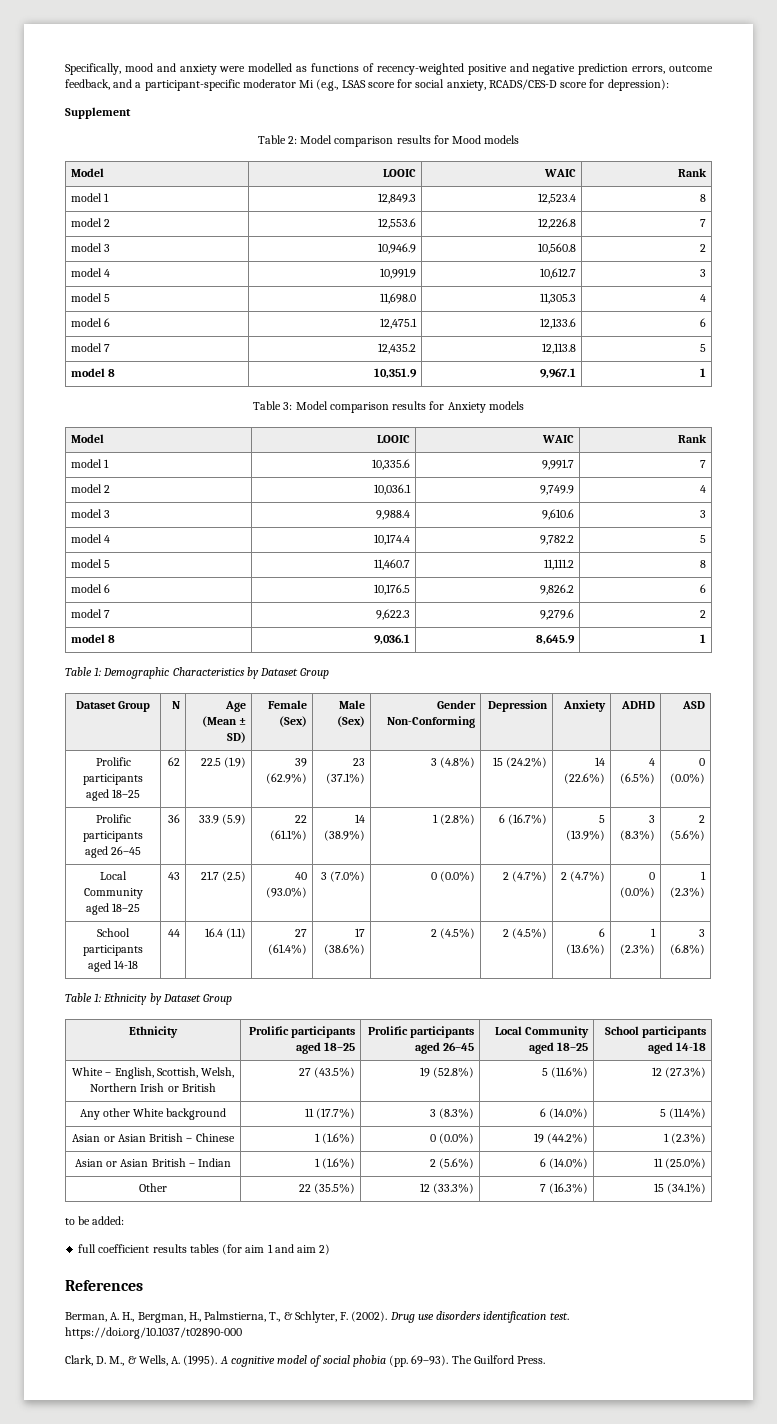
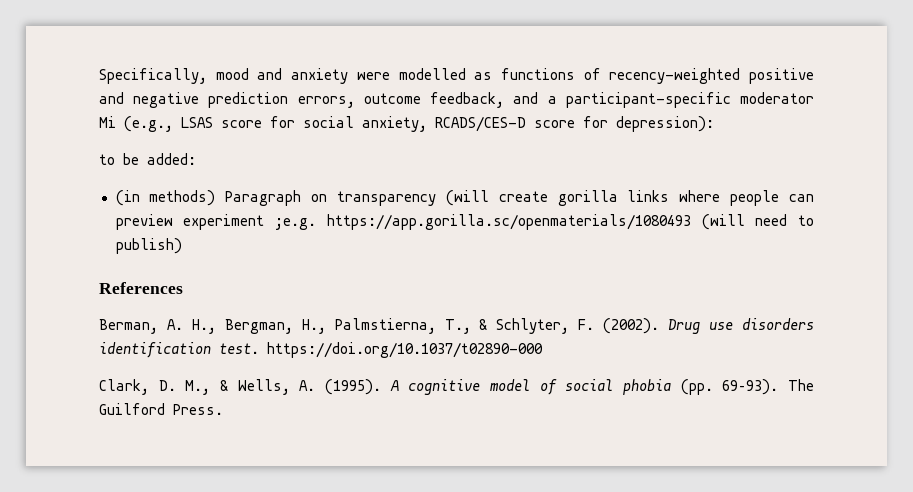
- Supplement
- Table 2: Model comparison results for Mood models
- Model | LOOIC | WAIC | Rank
- model 1 | 12,849.3 | 12,523.4 | 8
- model 2 | 12,553.6 | 12,226.8 | 7
- model 3 | 10,946.9 | 10,560.8 | 2
- model 4 | 10,991.9 | 10,612.7 | 3
- model 5 | 11,698.0 | 11,305.3 | 4
- model 6 | 12,475.1 | 12,133.6 | 6
- model 7 | 12,435.2 | 12,113.8 | 5
- model 8 | 10,351.9 | 9,967.1 | 1
- Table 3: Model comparison results for Anxiety models
- Model | LOOIC | WAIC | Rank
- model 1 | 10,335.6 | 9,991.7 | 7
- model 2 | 10,036.1 | 9,749.9 | 4
- model 3 | 9,988.4 | 9,610.6 | 3
- model 4 | 10,174.4 | 9,782.2 | 5
- model 5 | 11,460.7 | 11,111.2 | 8
- model 6 | 10,176.5 | 9,826.2 | 6
- model 7 | 9,622.3 | 9,279.6 | 2
- model 8 | 9,036.1 | 8,645.9 | 1
- Table 1: Demographic Characteristics by Dataset Group
- Dataset Group | N | Age (Mean ± SD) | Female (Sex) | Male (Sex) | Gender Non-Conforming | Depression | Anxiety | ADHD | ASD
- Prolific participants aged 18–25 | 62 | 22.5 (1.9) | 39 (62.9%) | 23 (37.1%) | 3 (4.8%) | 15 (24.2%) | 14 (22.6%) | 4 (6.5%) | 0 (0.0%)
- Prolific participants aged 26–45 | 36 | 33.9 (5.9) | 22 (61.1%) | 14 (38.9%) | 1 (2.8%) | 6 (16.7%) | 5 (13.9%) | 3 (8.3%) | 2 (5.6%)
- Local Community aged 18–25 | 43 | 21.7 (2.5) | 40 (93.0%) | 3 (7.0%) | 0 (0.0%) | 2 (4.7%) | 2 (4.7%) | 0 (0.0%) | 1 (2.3%)
- School participants aged 14-18 | 44 | 16.4 (1.1) | 27 (61.4%) | 17 (38.6%) | 2 (4.5%) | 2 (4.5%) | 6 (13.6%) | 1 (2.3%) | 3 (6.8%)
- Table 1: Ethnicity by Dataset Group
- Ethnicity | Prolific participants aged 18–25 | Prolific participants aged 26–45 | Local Community aged 18–25 | School participants aged 14-18
- White – English, Scottish, Welsh, Northern Irish or British | 27 (43.5%) | 19 (52.8%) | 5 (11.6%) | 12 (27.3%)
- Any other White background | 11 (17.7%) | 3 (8.3%) | 6 (14.0%) | 5 (11.4%)
- Asian or Asian British – Chinese | 1 (1.6%) | 0 (0.0%) | 19 (44.2%) | 1 (2.3%)
- Asian or Asian British – Indian | 1 (1.6%) | 2 (5.6%) | 6 (14.0%) | 11 (25.0%)
- Other | 22 (35.5%) | 12 (33.3%) | 7 (16.3%) | 15 (34.1%)
  to be added:
- full coefficient results tables (for aim 1 and aim 2)
+ (in methods) Paragraph on transparency (will create gorilla links where people can preview experiment ;e.g. https://app.gorilla.sc/openmaterials/1080493 (will need to publish)

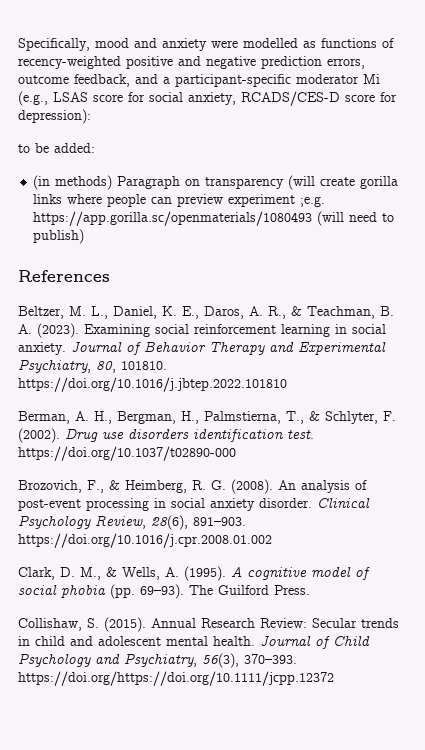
+ Beltzer, M. L., Daniel, K. E., Daros, A. R., & Teachman, B. A. (2023). Examining social reinforcement learning in social anxiety. Journal of Behavior Therapy and Experimental Psychiatry, 80, 101810. https://doi.org/10.1016/j.jbtep.2022.101810
+ Brozovich, F., & Heimberg, R. G. (2008). An analysis of post-event processing in social anxiety disorder. Clinical Psychology Review, 28(6), 891–903. https://doi.org/10.1016/j.cpr.2008.01.002
+ Collishaw, S. (2015). Annual Research Review: Secular trends in child and adolescent mental health. Journal of Child Psychology and Psychiatry, 56(3), 370–393. https://doi.org/https://doi.org/10.1111/jcpp.12372

